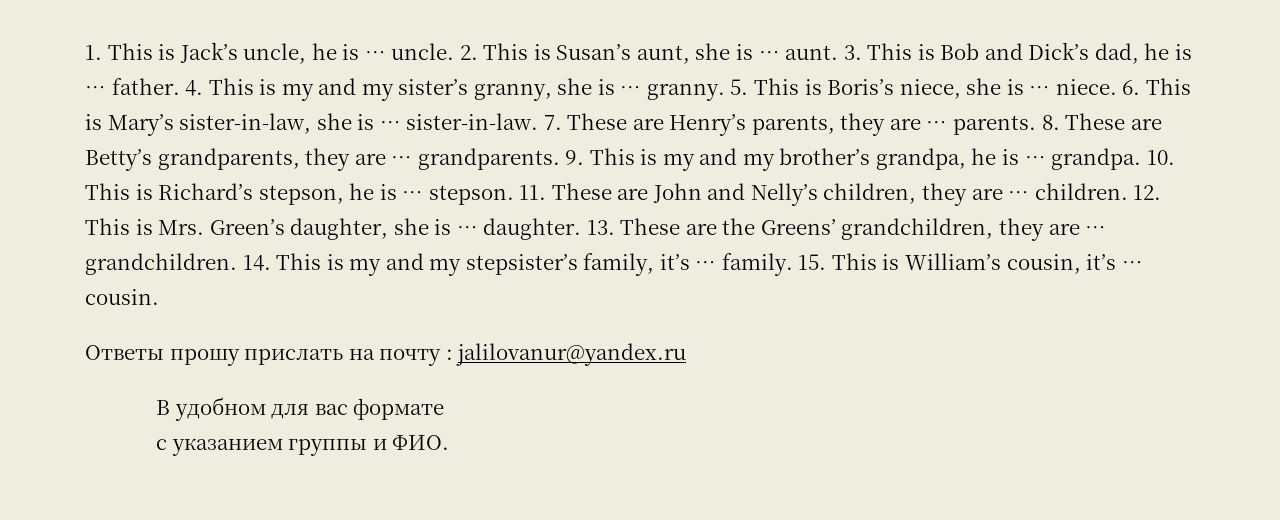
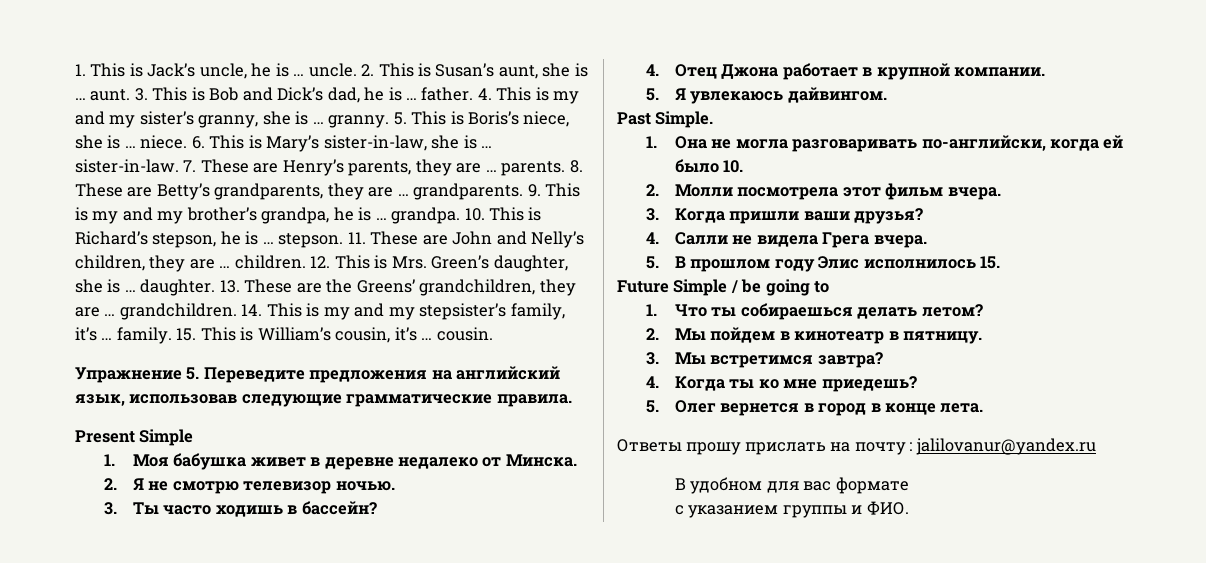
+ Упражнение 5. Переведите предложения на английский язык, использовав следующие грамматические правила.
+ Present Simple
+ 1. Моя бабушка живет в деревне недалеко от Минска.
+ 2. Я не смотрю телевизор ночью.
+ 3. Ты часто ходишь в бассейн?
+ 4. Отец Джона работает в крупной компании.
+ 5. Я увлекаюсь дайвингом.
+ Past Simple.
+ 1. Она не могла разговаривать по-английски, когда ей было 10.
+ 2. Молли посмотрела этот фильм вчера.
+ 3. Когда пришли ваши друзья?
+ 4. Салли не видела Грега вчера.
+ 5. В прошлом году Элис исполнилось 15.
+ Future Simple / be going to
+ 1. Что ты собираешься делать летом?
+ 2. Мы пойдем в кинотеатр в пятницу.
+ 3. Мы встретимся завтра?
+ 4. Когда ты ко мне приедешь?
+ 5. Олег вернется в город в конце лета.

